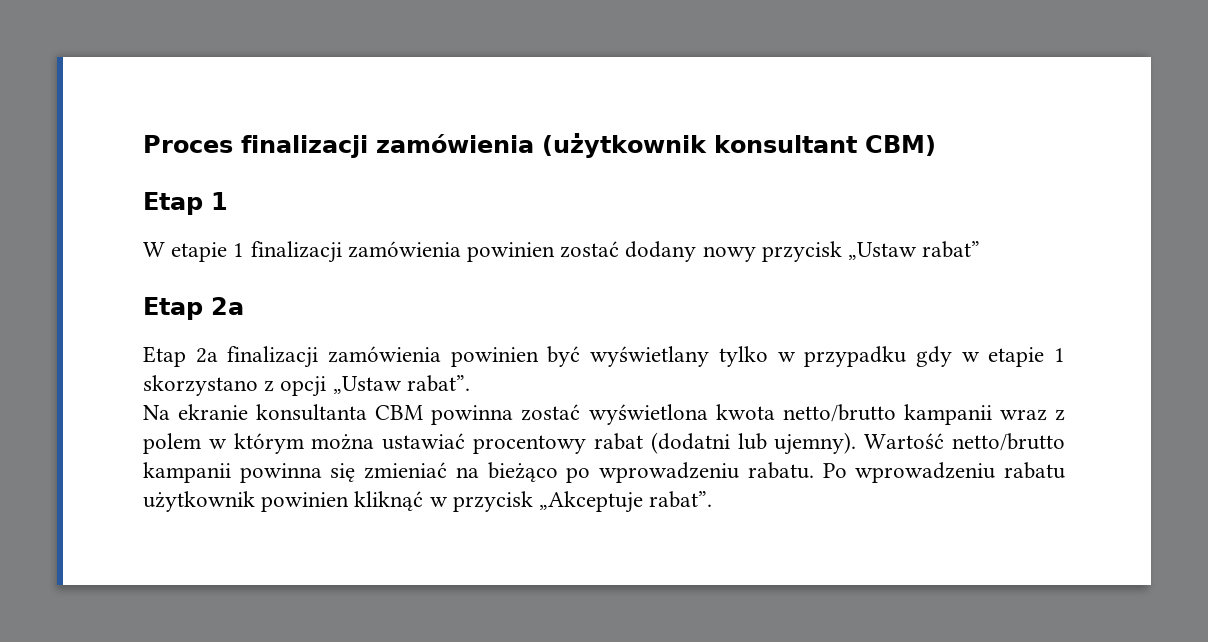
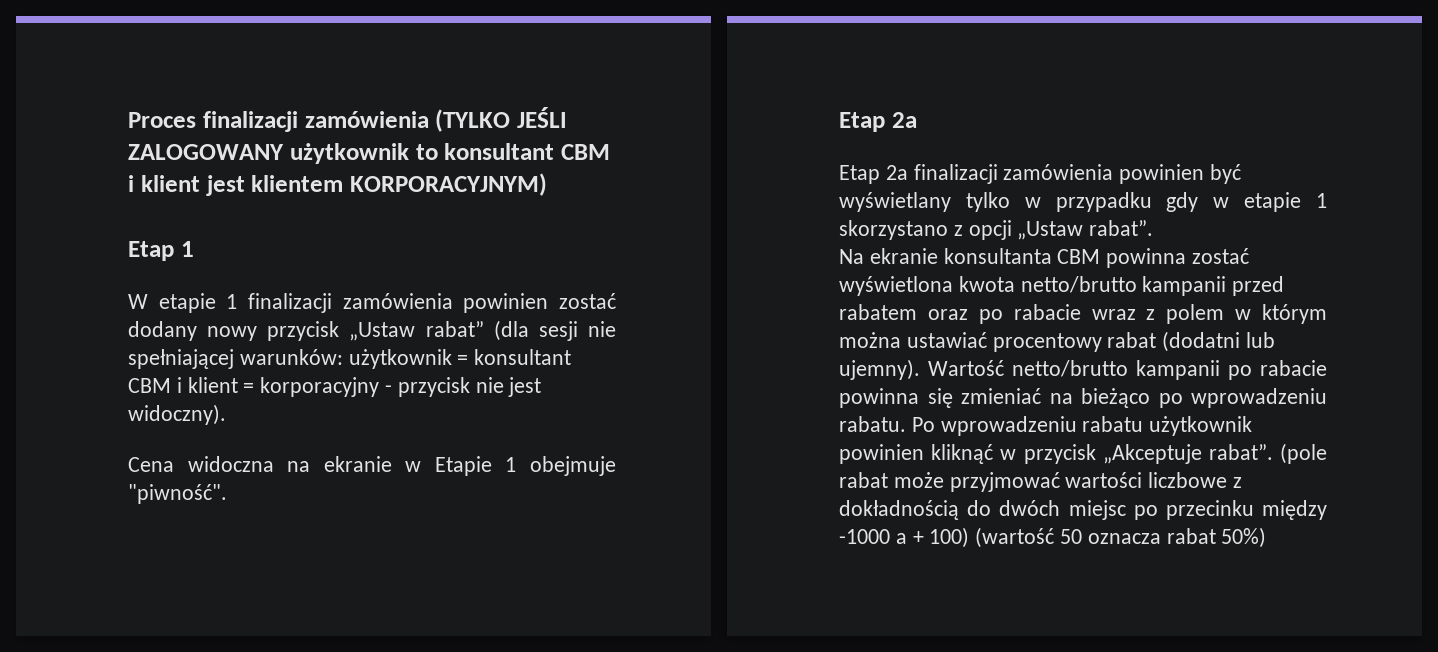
- Proces finalizacji zamówienia (użytkownik konsultant CBM)
+ Proces finalizacji zamówienia (TYLKO JEŚLI ZALOGOWANY użytkownik to konsultant CBM i klient jest klientem KORPORACYJNYM)
- W etapie 1 finalizacji zamówienia powinien zostać dodany nowy przycisk „Ustaw rabat”
+ W etapie 1 finalizacji zamówienia powinien zostać dodany nowy przycisk „Ustaw rabat” (dla sesji nie spełniającej warunków: użytkownik = konsultant CBM i klient = korporacyjny - przycisk nie jest widoczny).
+ Cena widoczna na ekranie w Etapie 1 obejmuje "piwność".
- Na ekranie konsultanta CBM powinna zostać wyświetlona kwota netto/brutto kampanii wraz z polem w którym można ustawiać procentowy rabat (dodatni lub ujemny).
+ Na ekranie konsultanta CBM powinna zostać wyświetlona kwota netto/brutto kampanii przed rabatem oraz po rabacie wraz z polem w którym można ustawiać procentowy rabat (dodatni lub ujemny).
- Wartość netto/brutto kampanii powinna się zmieniać na bieżąco po wprowadzeniu rabatu.
+ Wartość netto/brutto kampanii po rabacie powinna się zmieniać na bieżąco po wprowadzeniu rabatu.
+ (pole rabat może przyjmować wartości liczbowe z dokładnością do dwóch miejsc po przecinku między -1000 a + 100) (wartość 50 oznacza rabat 50%)

